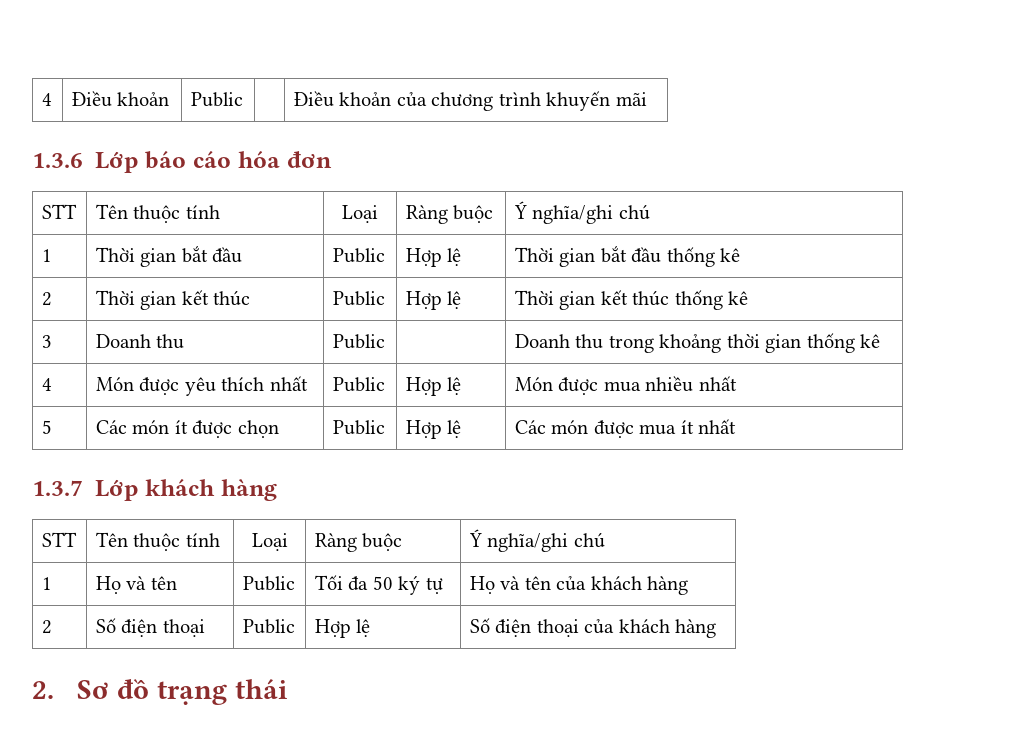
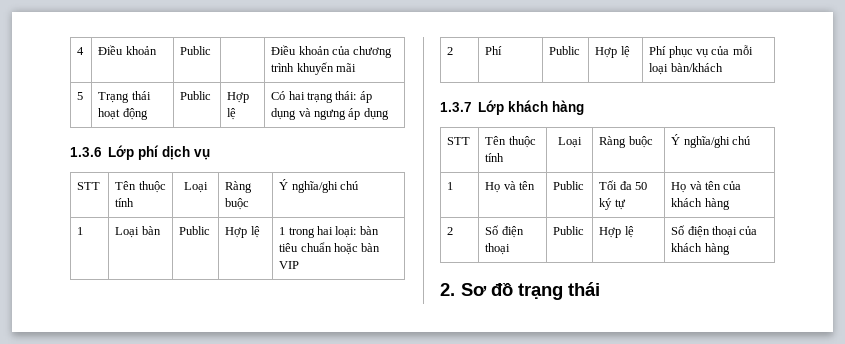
- 1.3.6 Lớp báo cáo hóa đơn
+ 5 | Trạng thái hoạt động | Public | Hợp lệ | Có hai trạng thái: áp dụng và ngưng áp dụng
+ 1.3.6 Lớp phí dịch vụ
- 1 | Thời gian bắt đầu | Public | Hợp lệ | Thời gian bắt đầu thống kê
- 2 | Thời gian kết thúc | Public | Hợp lệ | Thời gian kết thúc thống kê
- 3 | Doanh thu | Public | | Doanh thu trong khoảng thời gian thống kê
- 4 | Món được yêu thích nhất | Public | Hợp lệ | Món được mua nhiều nhất
- 5 | Các món ít được chọn | Public | Hợp lệ | Các món được mua ít nhất
+ 1 | Loại bàn | Public | Hợp lệ | 1 trong hai loại: bàn tiêu chuẩn hoặc bàn VIP
+ 2 | Phí | Public | Hợp lệ | Phí phục vụ của mỗi loại bàn/khách

